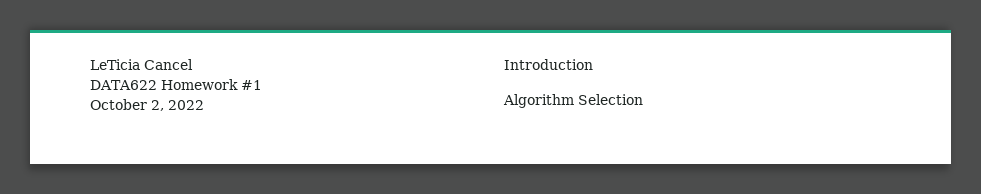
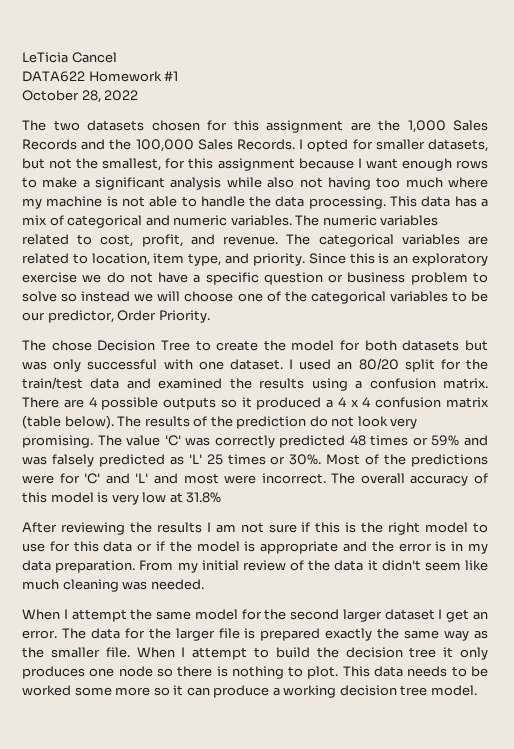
- October 2, 2022
+ October 28, 2022
- Introduction
- Algorithm Selection
+ The two datasets chosen for this assignment are the 1,000 Sales Records and the 100,000 Sales Records. I opted for smaller datasets, but not the smallest, for this assignment because I want enough rows to make a significant analysis while also not having too much where my machine is not able to handle the data processing. This data has a mix of categorical and numeric variables. The numeric variables related to cost, profit, and revenue. The categorical variables are related to location, item type, and priority. Since this is an exploratory exercise we do not have a specific question or business problem to solve so instead we will choose one of the categorical variables to be our predictor, Order Priority.
+ The chose Decision Tree to create the model for both datasets but was only successful with one dataset. I used an 80/20 split for the train/test data and examined the results using a confusion matrix. There are 4 possible outputs so it produced a 4 x 4 confusion matrix (table below). The results of the prediction do not look very promising. The value 'C' was correctly predicted 48 times or 59% and was falsely predicted as 'L' 25 times or 30%. Most of the predictions were for 'C' and 'L' and most were incorrect. The overall accuracy of this model is very low at 31.8%
+ After reviewing the results I am not sure if this is the right model to use for this data or if the model is appropriate and the error is in my data preparation. From my initial review of the data it didn't seem like much cleaning was needed.
+ When I attempt the same model for the second larger dataset I get an error. The data for the larger file is prepared exactly the same way as the smaller file. When I attempt to build the decision tree it only produces one node so there is nothing to plot. This data needs to be worked some more so it can produce a working decision tree model.

